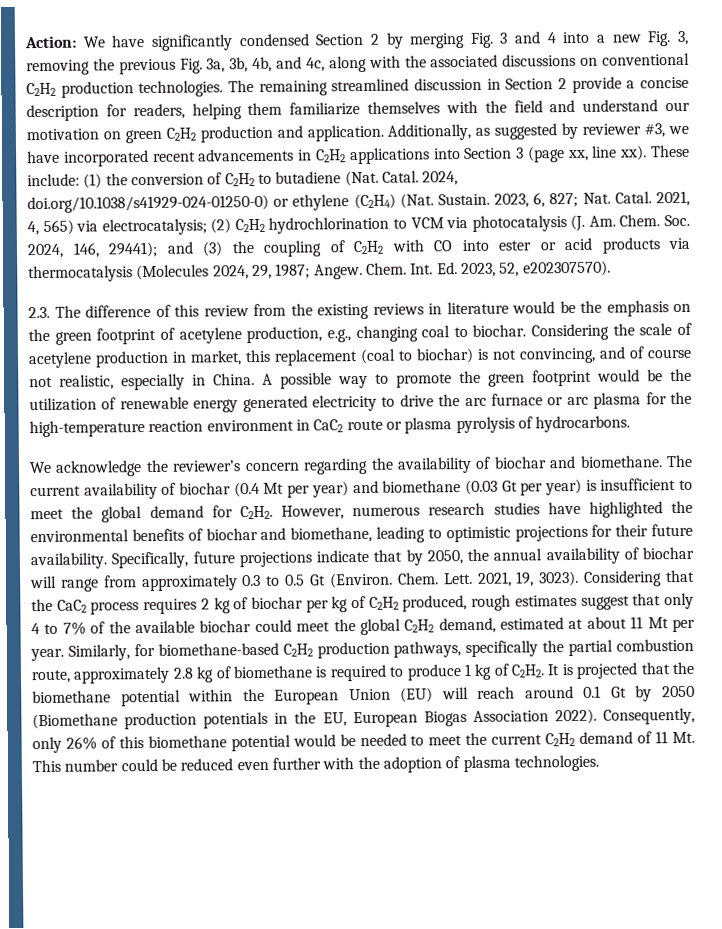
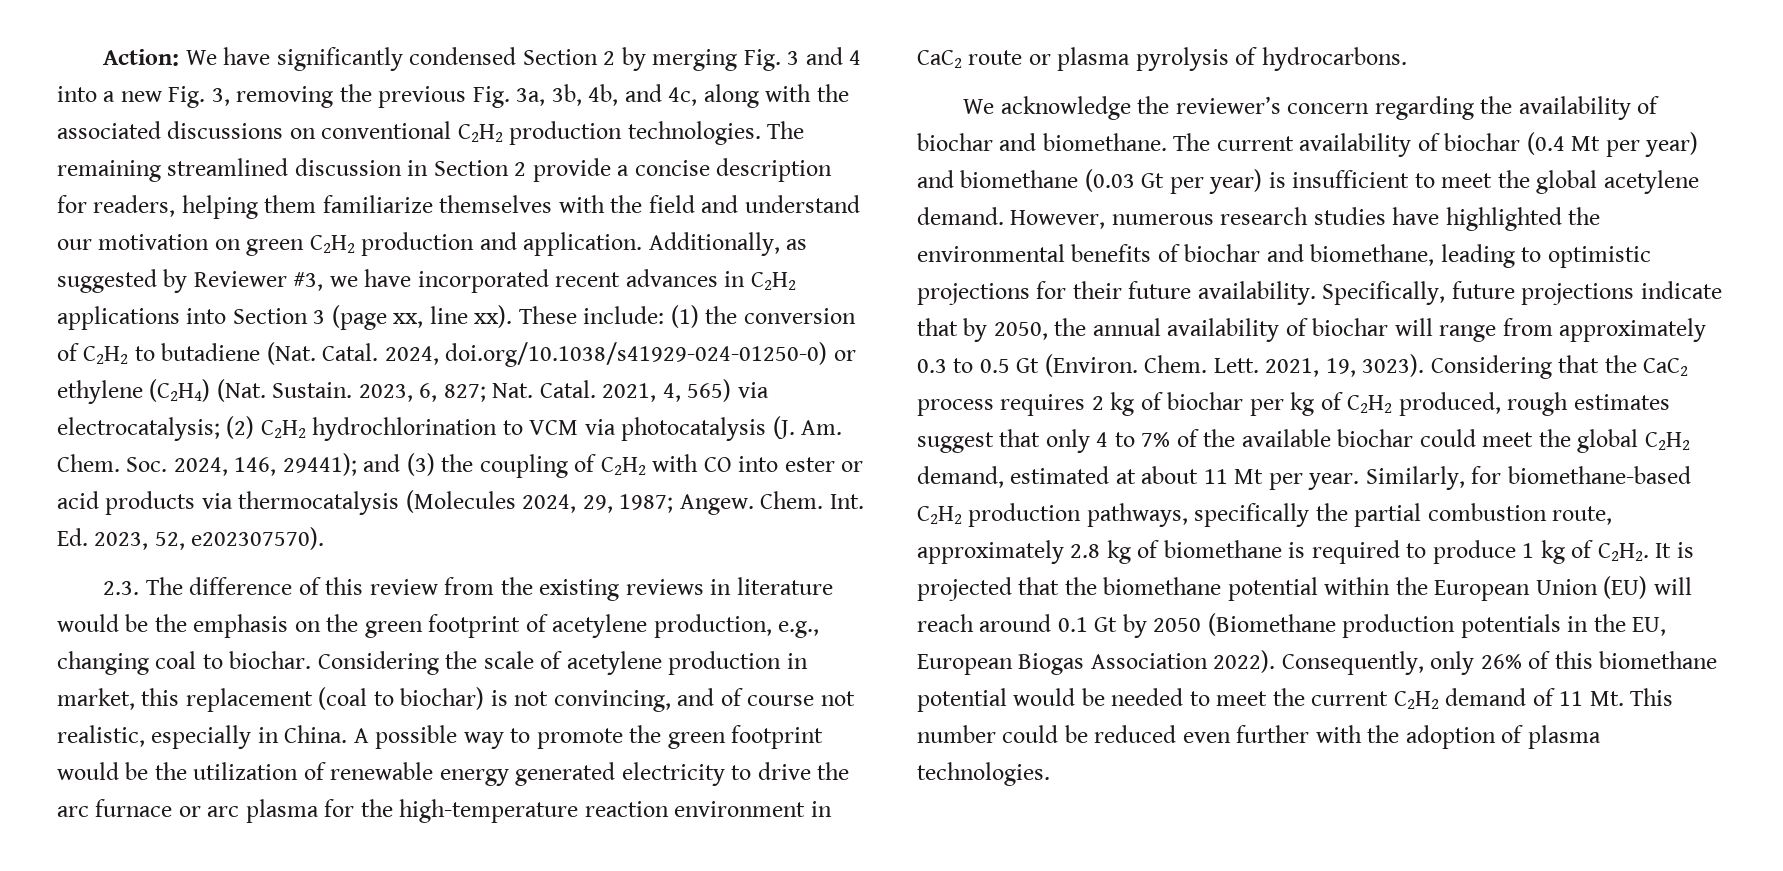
- Additionally, as suggested by reviewer #3, we have incorporated recent advancements in C2H2 applications into Section 3 (page xx, line xx).
+ Additionally, as suggested by Reviewer #3, we have incorporated recent advances in C2H2 applications into Section 3 (page xx, line xx).
- The current availability of biochar (0.4 Mt per year) and biomethane (0.03 Gt per year) is insufficient to meet the global demand for C2H2.
+ The current availability of biochar (0.4 Mt per year) and biomethane (0.03 Gt per year) is insufficient to meet the global acetylene demand.

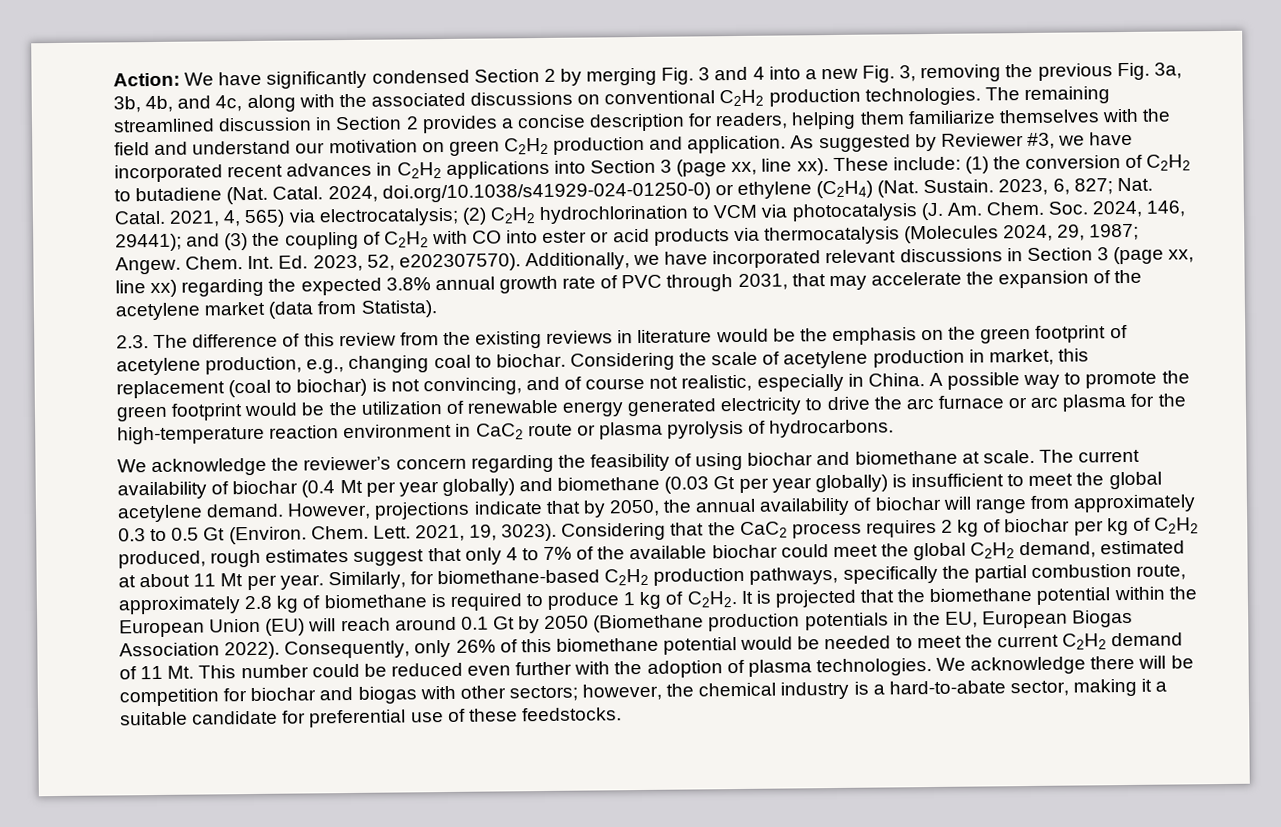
- The remaining streamlined discussion in Section 2 provide a concise description for readers, helping them familiarize themselves with the field and understand our motivation on green C2H2 production and application.
+ The remaining streamlined discussion in Section 2 provides a concise description for readers, helping them familiarize themselves with the field and understand our motivation on green C2H2 production and application.
- Additionally, as suggested by Reviewer #3, we have incorporated recent advances in C2H2 applications into Section 3 (page xx, line xx).
+ As suggested by Reviewer #3, we have incorporated recent advances in C2H2 applications into Section 3 (page xx, line xx).
+ Additionally, we have incorporated relevant discussions in Section 3 (page xx, line xx) regarding the expected 3.8% annual growth rate of PVC through 2031, that may accelerate the expansion of the acetylene market (data from Statista).
- We acknowledge the reviewer’s concern regarding the availability of biochar and biomethane.
+ We acknowledge the reviewer’s concern regarding the feasibility of using biochar and biomethane at scale.
- The current availability of biochar (0.4 Mt per year) and biomethane (0.03 Gt per year) is insufficient to meet the global acetylene demand.
+ The current availability of biochar (0.4 Mt per year globally) and biomethane (0.03 Gt per year globally) is insufficient to meet the global acetylene demand.
- However, numerous research studies have highlighted the environmental benefits of biochar and biomethane, leading to optimistic projections for their future availability. Specifically, future projections indicate that by 2050, the annual availability of biochar will range from approximately 0.3 to 0.5 Gt (Environ.
+ However, projections indicate that by 2050, the annual availability of biochar will range from approximately 0.3 to 0.5 Gt (Environ.
+ We acknowledge there will be competition for biochar and biogas with other sectors; however, the chemical industry is a hard-to-abate sector, making it a suitable candidate for preferential use of these feedstocks.

